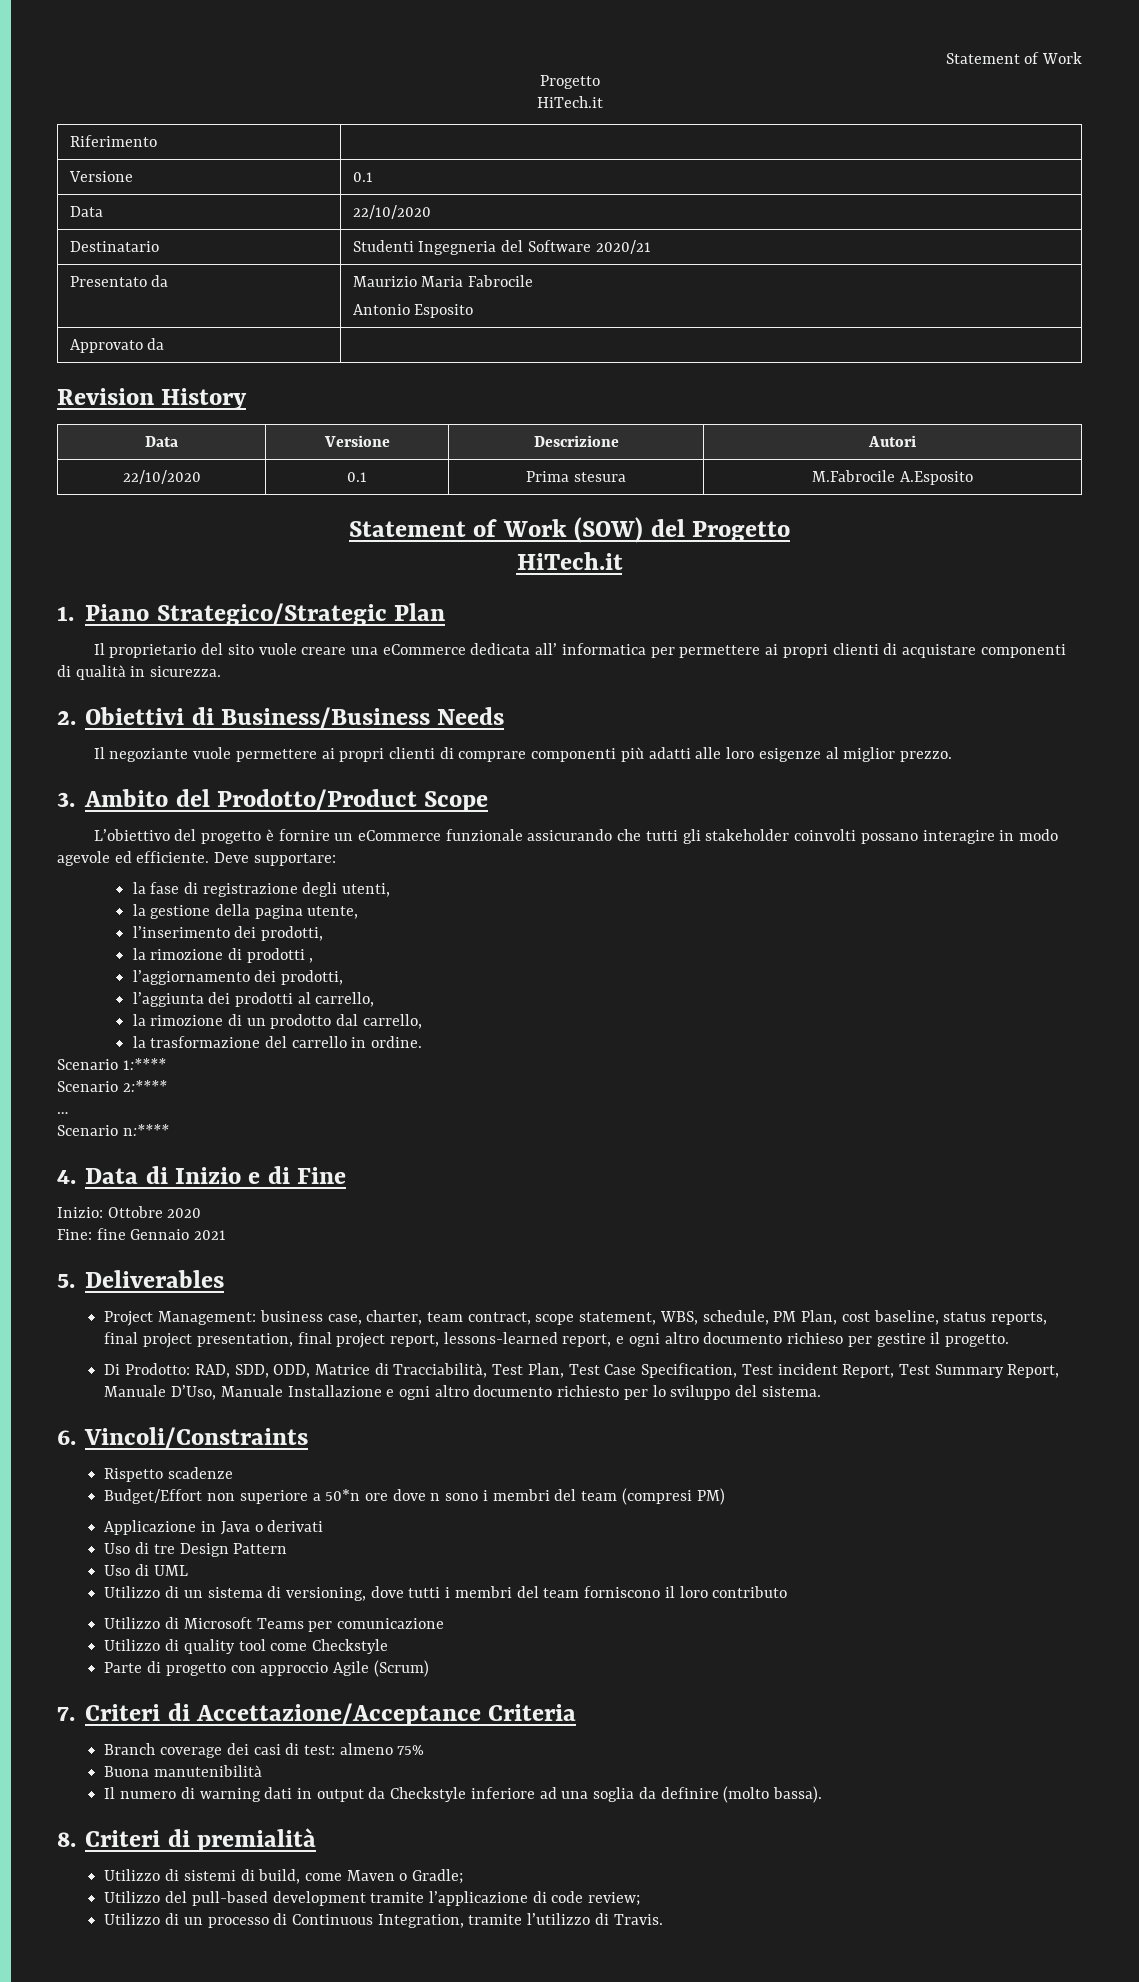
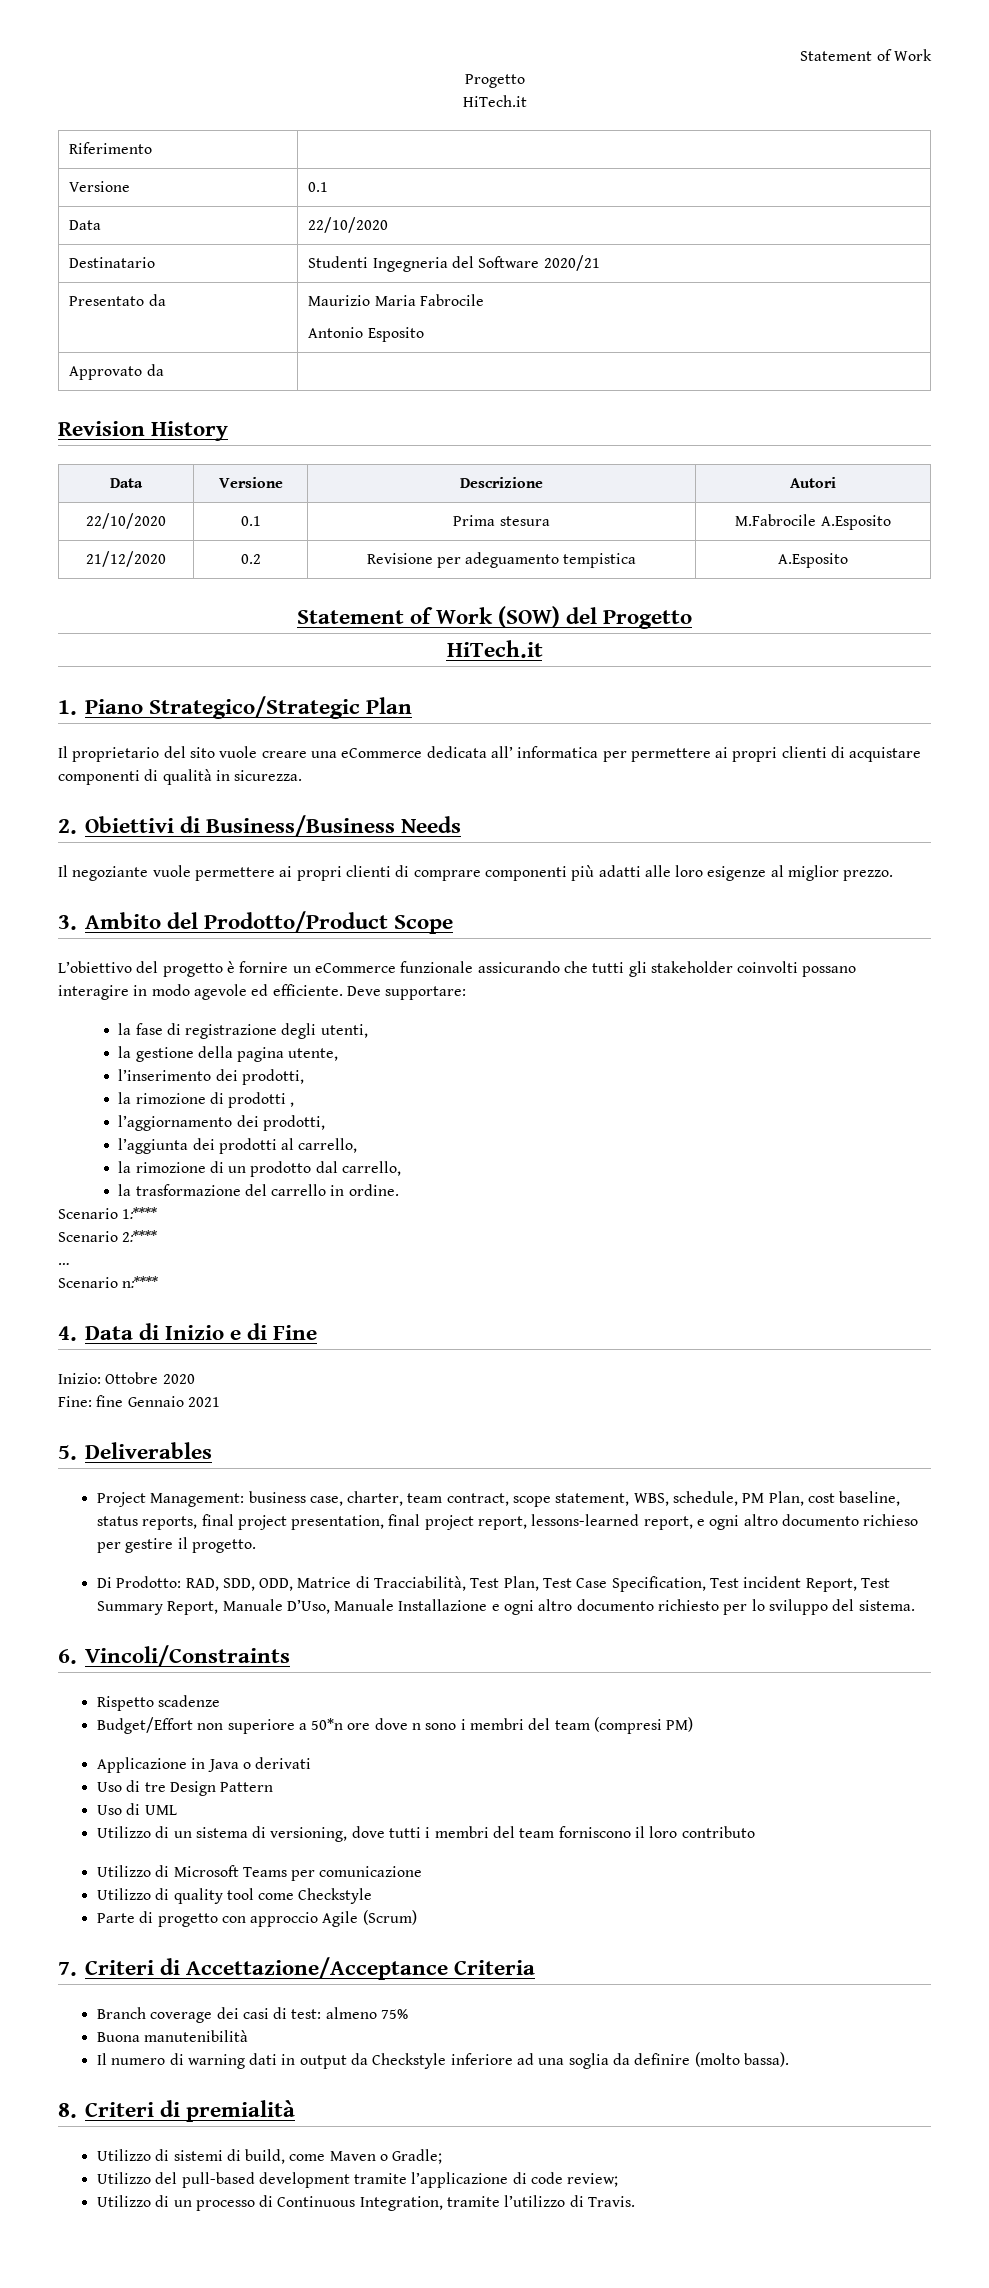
+ 21/12/2020 | 0.2 | Revisione per adeguamento tempistica | A.Esposito

